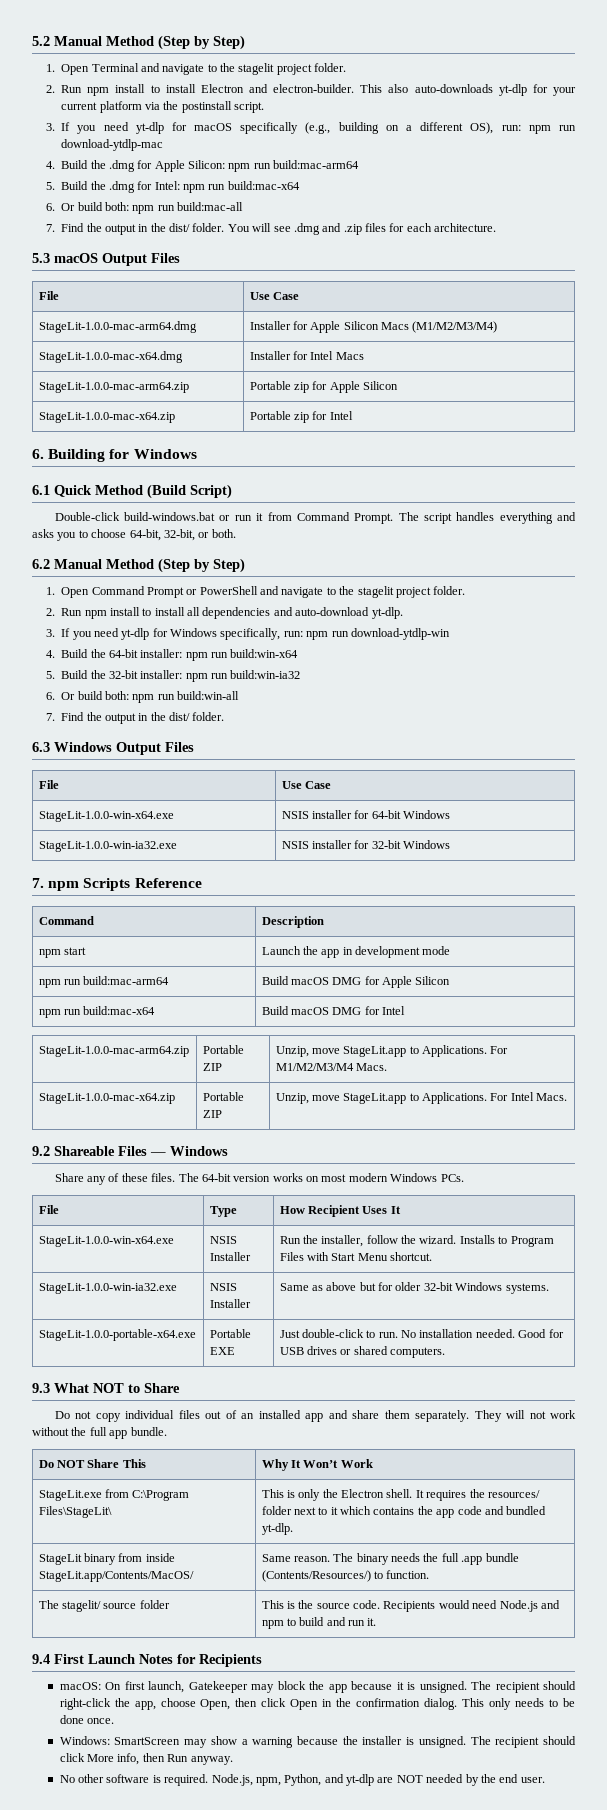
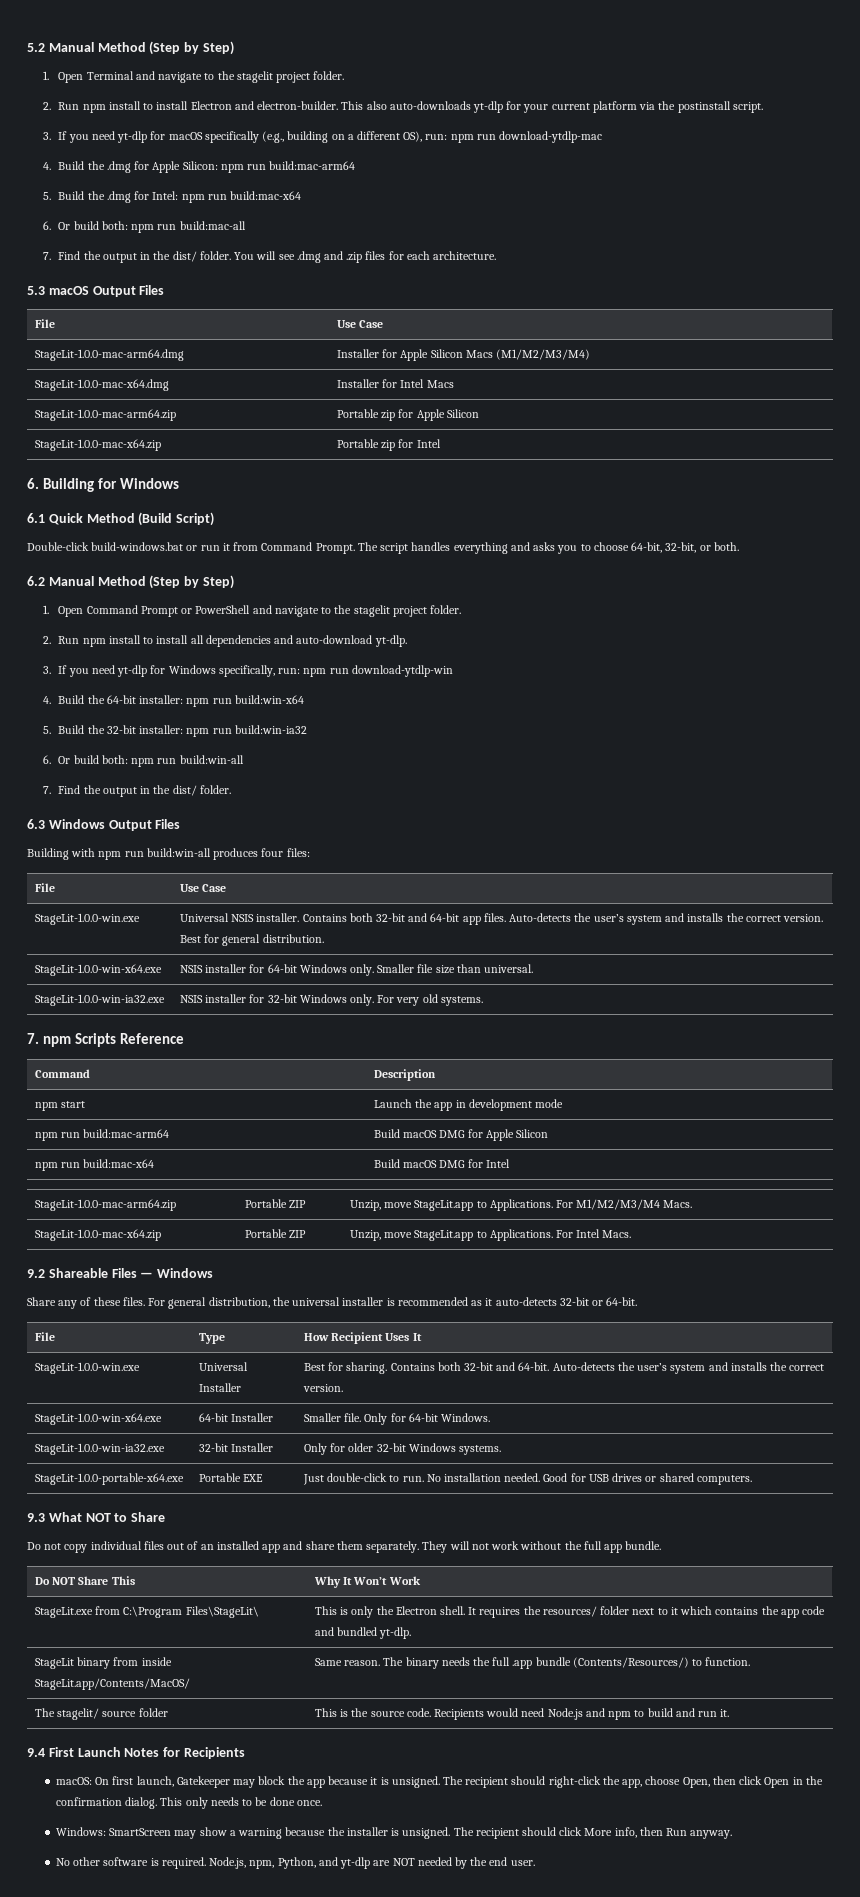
  6.3 Windows Output Files
+ Building with npm run build:win-all produces four files:
  File | Use Case
+ StageLit-1.0.0-win.exe | Universal NSIS installer. Contains both 32-bit and 64-bit app files. Auto-detects the user’s system and installs the correct version. Best for general distribution.
- StageLit-1.0.0-win-x64.exe | NSIS installer for 64-bit Windows
+ StageLit-1.0.0-win-x64.exe | NSIS installer for 64-bit Windows only. Smaller file size than universal.
- StageLit-1.0.0-win-ia32.exe | NSIS installer for 32-bit Windows
+ StageLit-1.0.0-win-ia32.exe | NSIS installer for 32-bit Windows only. For very old systems.
- The 64-bit version works on most modern Windows PCs.
+ For general distribution, the universal installer is recommended as it auto-detects 32-bit or 64-bit.
- StageLit-1.0.0-win-x64.exe | NSIS Installer | Run the installer, follow the wizard. Installs to Program Files with Start Menu shortcut.
- StageLit-1.0.0-win-ia32.exe | NSIS Installer | Same as above but for older 32-bit Windows systems.
+ StageLit-1.0.0-win.exe | Universal Installer | Best for sharing. Contains both 32-bit and 64-bit. Auto-detects the user’s system and installs the correct version.
+ StageLit-1.0.0-win-x64.exe | 64-bit Installer | Smaller file. Only for 64-bit Windows.
+ StageLit-1.0.0-win-ia32.exe | 32-bit Installer | Only for older 32-bit Windows systems.

